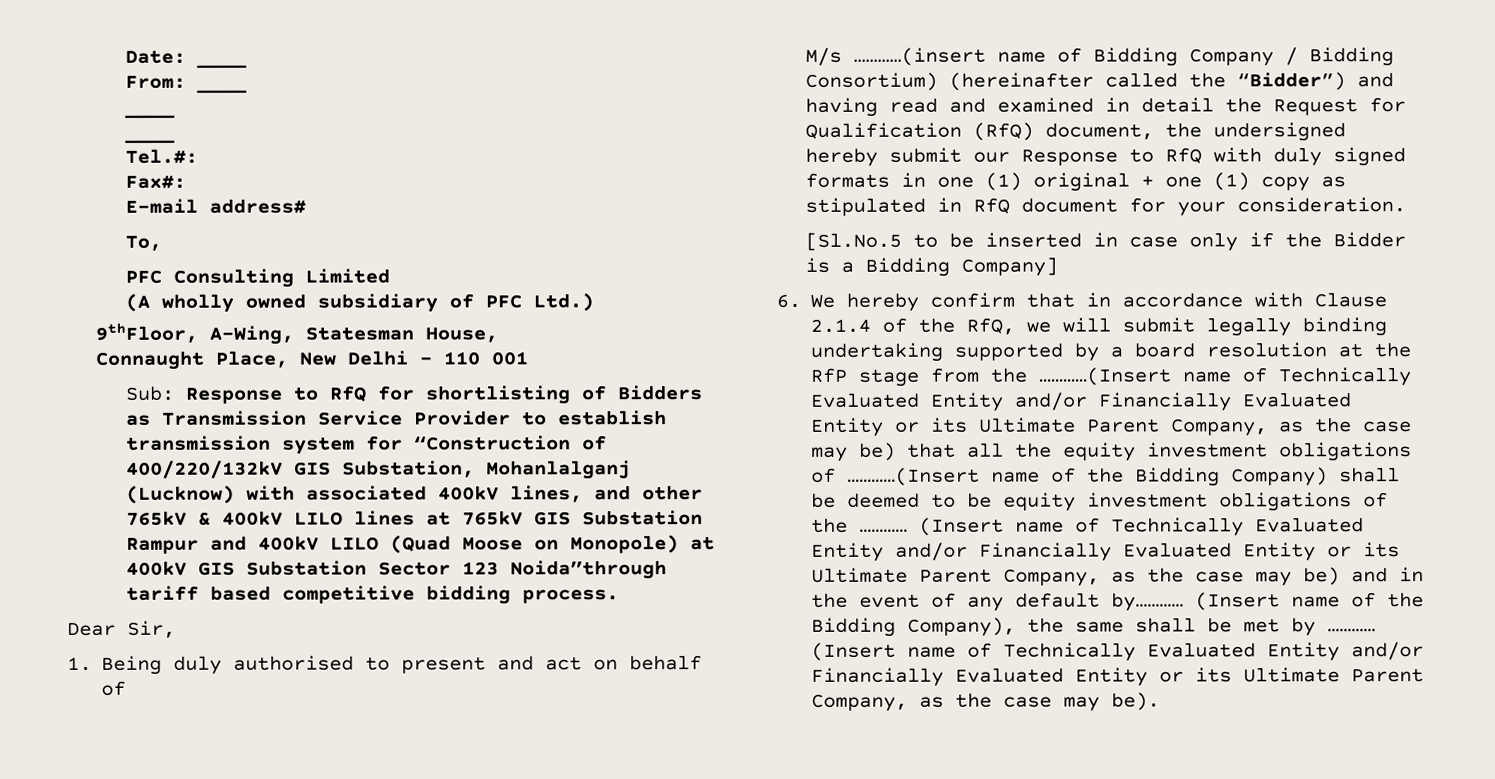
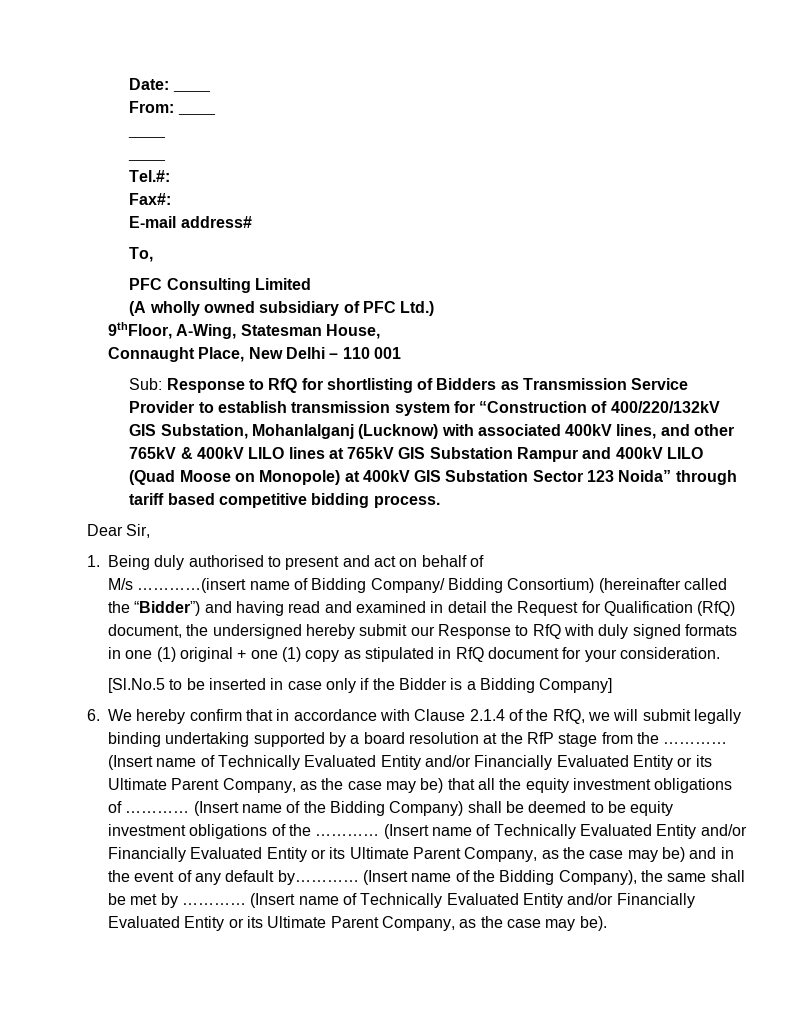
- Sub: Response to RfQ for shortlisting of Bidders as Transmission Service Provider to establish transmission system for “Construction of 400/220/132kV GIS Substation, Mohanlalganj (Lucknow) with associated 400kV lines, and other 765kV & 400kV LILO lines at 765kV GIS Substation Rampur and 400kV LILO (Quad Moose on Monopole) at 400kV GIS Substation Sector 123 Noida”through tariff based competitive bidding process.
+ Sub: Response to RfQ for shortlisting of Bidders as Transmission Service Provider to establish transmission system for “Construction of 400/220/132kV GIS Substation, Mohanlalganj (Lucknow) with associated 400kV lines, and other 765kV & 400kV LILO lines at 765kV GIS Substation Rampur and 400kV LILO (Quad Moose on Monopole) at 400kV GIS Substation Sector 123 Noida” through tariff based competitive bidding process.
- M/s …………(insert name of Bidding Company / Bidding Consortium) (hereinafter called the “Bidder”) and having read and examined in detail the Request for Qualification (RfQ) document, the undersigned hereby submit our Response to RfQ with duly signed formats in one (1) original + one (1) copy as stipulated in RfQ document for your consideration.
+ M/s …………(insert name of Bidding Company/ Bidding Consortium) (hereinafter called the “Bidder”) and having read and examined in detail the Request for Qualification (RfQ) document, the undersigned hereby submit our Response to RfQ with duly signed formats in one (1) original + one (1) copy as stipulated in RfQ document for your consideration.
- 6. We hereby confirm that in accordance with Clause 2.1.4 of the RfQ, we will submit legally binding undertaking supported by a board resolution at the RfP stage from the …………(Insert name of Technically Evaluated Entity and/or Financially Evaluated Entity or its Ultimate Parent Company, as the case may be) that all the equity investment obligations of …………(Insert name of the Bidding Company) shall be deemed to be equity investment obligations of the …………
+ 6. We hereby confirm that in accordance with Clause 2.1.4 of the RfQ, we will submit legally binding undertaking supported by a board resolution at the RfP stage from the ………… (Insert name of Technically Evaluated Entity and/or Financially Evaluated Entity or its Ultimate Parent Company, as the case may be) that all the equity investment obligations of ………… (Insert name of the Bidding Company) shall be deemed to be equity investment obligations of the …………

